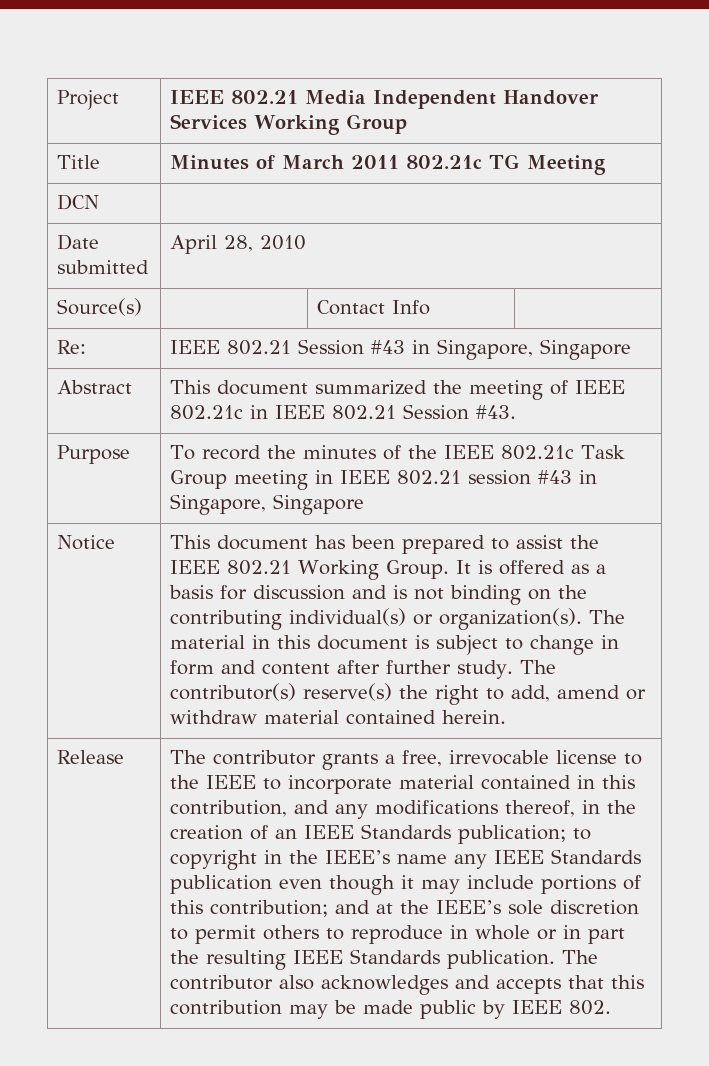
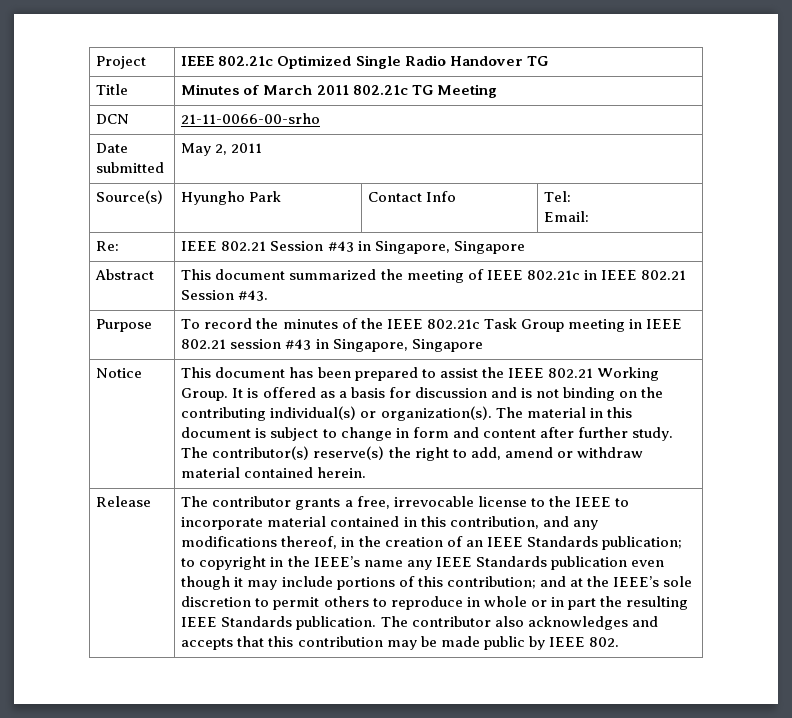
- Project | IEEE 802.21 Media Independent Handover Services Working Group
+ Project | IEEE 802.21c Optimized Single Radio Handover TG
- DCN |
+ DCN | 21-11-0066-00-srho
- Date submitted | April 28, 2010
+ Date submitted | May 2, 2011
- Source(s) | | Contact Info |
+ Source(s) | Hyungho Park | Contact Info | Tel:
+ Email:

